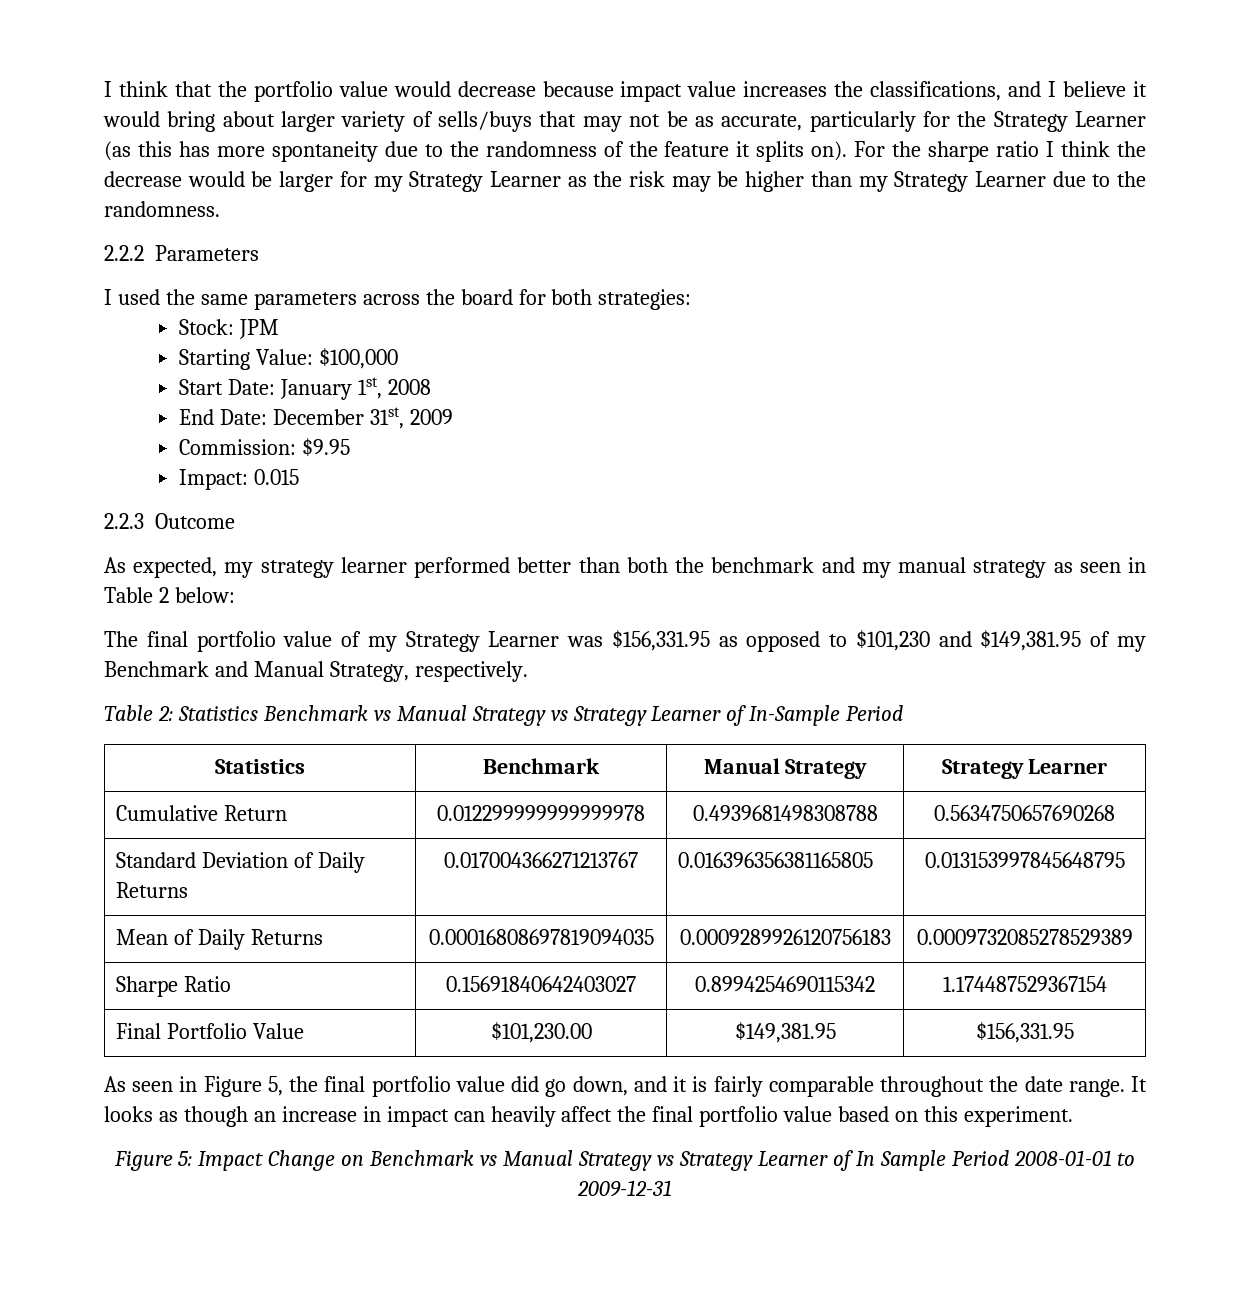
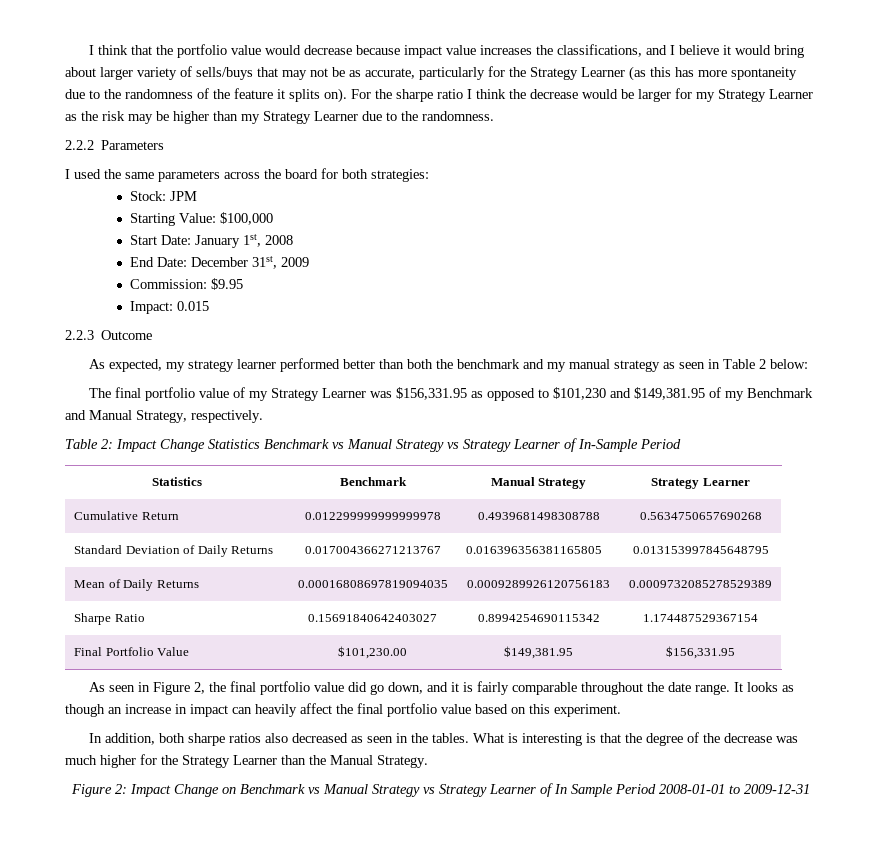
- Table 2: Statistics Benchmark vs Manual Strategy vs Strategy Learner of In-Sample Period
+ Table 2: Impact Change Statistics Benchmark vs Manual Strategy vs Strategy Learner of In-Sample Period
- As seen in Figure 5, the final portfolio value did go down, and it is fairly comparable throughout the date range.
+ As seen in Figure 2, the final portfolio value did go down, and it is fairly comparable throughout the date range.
- Figure 5: Impact Change on Benchmark vs Manual Strategy vs Strategy Learner of In Sample Period 2008-01-01 to 2009-12-31
+ In addition, both sharpe ratios also decreased as seen in the tables. What is interesting is that the degree of the decrease was much higher for the Strategy Learner than the Manual Strategy.
+ Figure 2: Impact Change on Benchmark vs Manual Strategy vs Strategy Learner of In Sample Period 2008-01-01 to 2009-12-31

